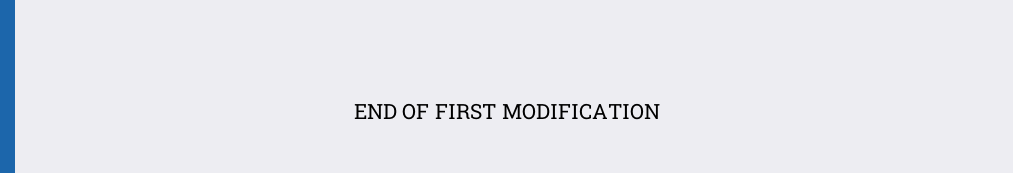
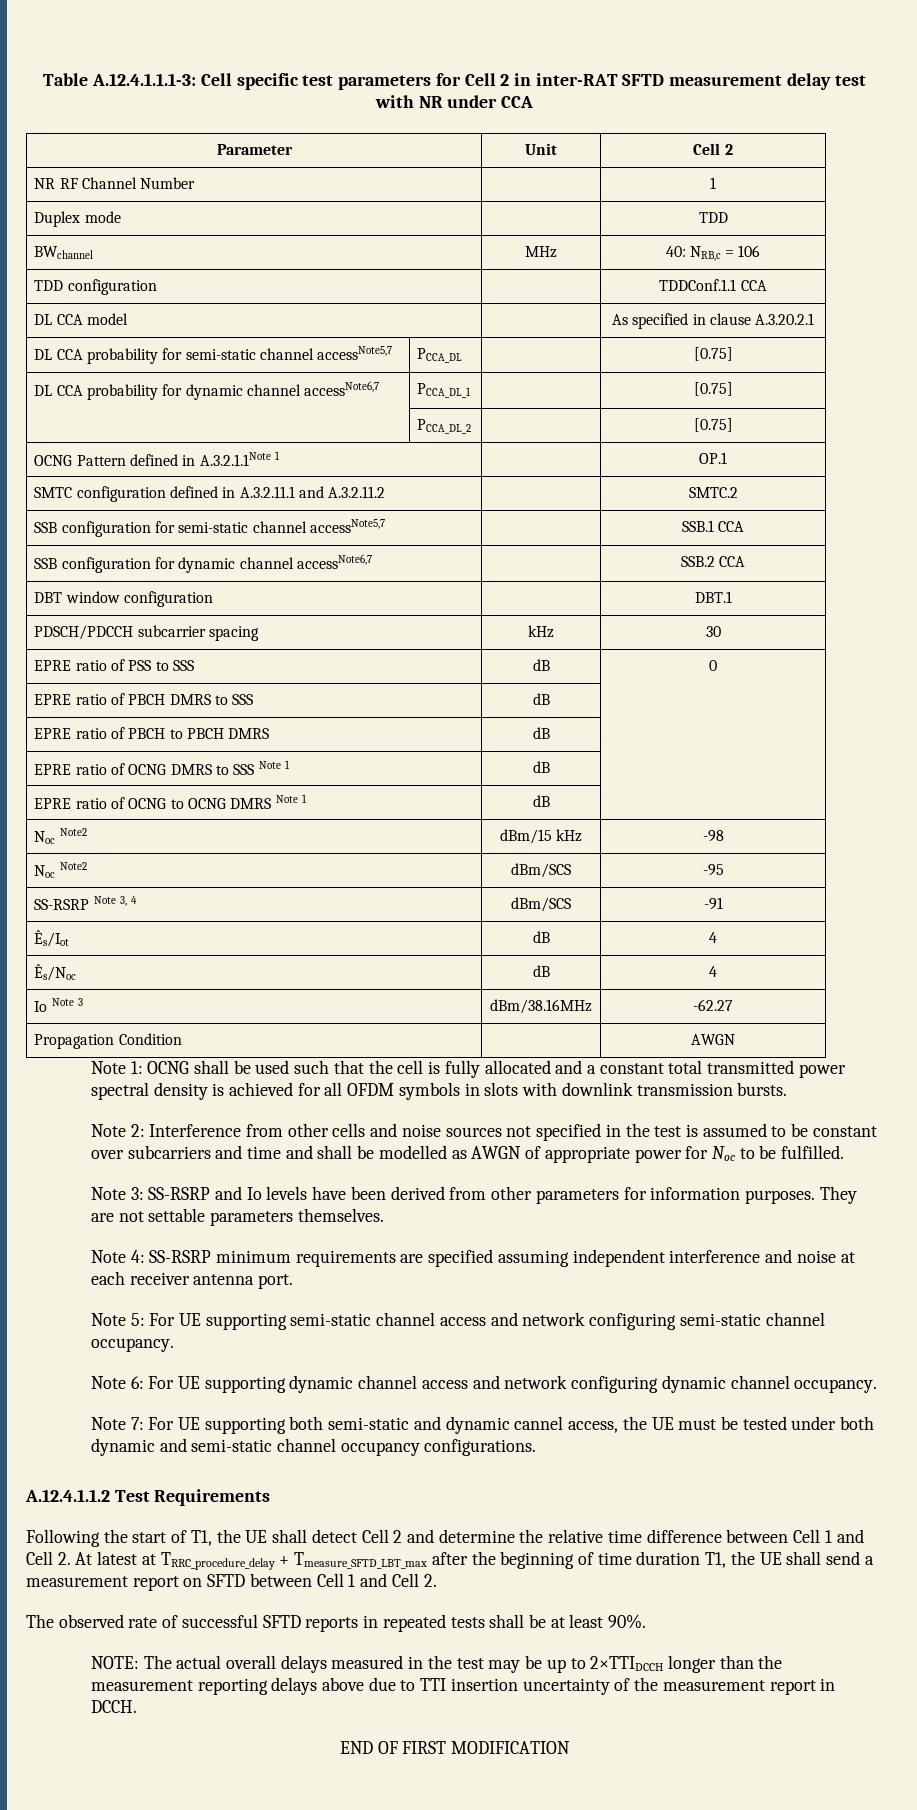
+ Table A.12.4.1.1.1-3: Cell specific test parameters for Cell 2 in inter-RAT SFTD measurement delay test with NR under CCA
+ Parameter | Unit | Cell 2
+ NR RF Channel Number | | 1
+ Duplex mode | | TDD
+ BWchannel | MHz | 40: NRB,c = 106
+ TDD configuration | | TDDConf.1.1 CCA
+ DL CCA model | | As specified in clause A.3.20.2.1
+ DL CCA probability for semi-static channel accessNote5,7 | PCCA_DL | | [0.75]
+ DL CCA probability for dynamic channel accessNote6,7 | PCCA_DL_1 | | [0.75]
+ | PCCA_DL_2 | | [0.75]
+ OCNG Pattern defined in A.3.2.1.1Note 1 | | OP.1
+ SMTC configuration defined in A.3.2.11.1 and A.3.2.11.2 | | SMTC.2
+ SSB configuration for semi-static channel accessNote5,7 | | SSB.1 CCA
+ SSB configuration for dynamic channel accessNote6,7 | | SSB.2 CCA
+ DBT window configuration | | DBT.1
+ PDSCH/PDCCH subcarrier spacing | kHz | 30
+ EPRE ratio of PSS to SSS | dB | 0
+ EPRE ratio of PBCH DMRS to SSS | dB |
+ EPRE ratio of PBCH to PBCH DMRS | dB |
+ EPRE ratio of OCNG DMRS to SSS Note 1 | dB |
+ EPRE ratio of OCNG to OCNG DMRS Note 1 | dB |
+ Noc Note2 | dBm/15 kHz | -98
+ Noc Note2 | dBm/SCS | -95
+ SS-RSRP Note 3, 4 | dBm/SCS | -91
+ Ês/Iot | dB | 4
+ Ês/Noc | dB | 4
+ Io Note 3 | dBm/38.16MHz | -62.27
+ Propagation Condition | | AWGN
+ Note 1: OCNG shall be used such that the cell is fully allocated and a constant total transmitted power spectral density is achieved for all OFDM symbols in slots with downlink transmission bursts.
+ Note 2: Interference from other cells and noise sources not specified in the test is assumed to be constant over subcarriers and time and shall be modelled as AWGN of appropriate power for Noc to be fulfilled.
+ Note 3: SS-RSRP and Io levels have been derived from other parameters for information purposes. They are not settable parameters themselves.
+ Note 4: SS-RSRP minimum requirements are specified assuming independent interference and noise at each receiver antenna port.
+ Note 5: For UE supporting semi-static channel access and network configuring semi-static channel occupancy.
+ Note 6: For UE supporting dynamic channel access and network configuring dynamic channel occupancy.
+ Note 7: For UE supporting both semi-static and dynamic cannel access, the UE must be tested under both dynamic and semi-static channel occupancy configurations.
+ A.12.4.1.1.2 Test Requirements
+ Following the start of T1, the UE shall detect Cell 2 and determine the relative time difference between Cell 1 and Cell 2. At latest at TRRC_procedure_delay + Tmeasure_SFTD_LBT_max after the beginning of time duration T1, the UE shall send a measurement report on SFTD between Cell 1 and Cell 2.
+ The observed rate of successful SFTD reports in repeated tests shall be at least 90%.
+ NOTE: The actual overall delays measured in the test may be up to 2×TTIDCCH longer than the measurement reporting delays above due to TTI insertion uncertainty of the measurement report in DCCH.

